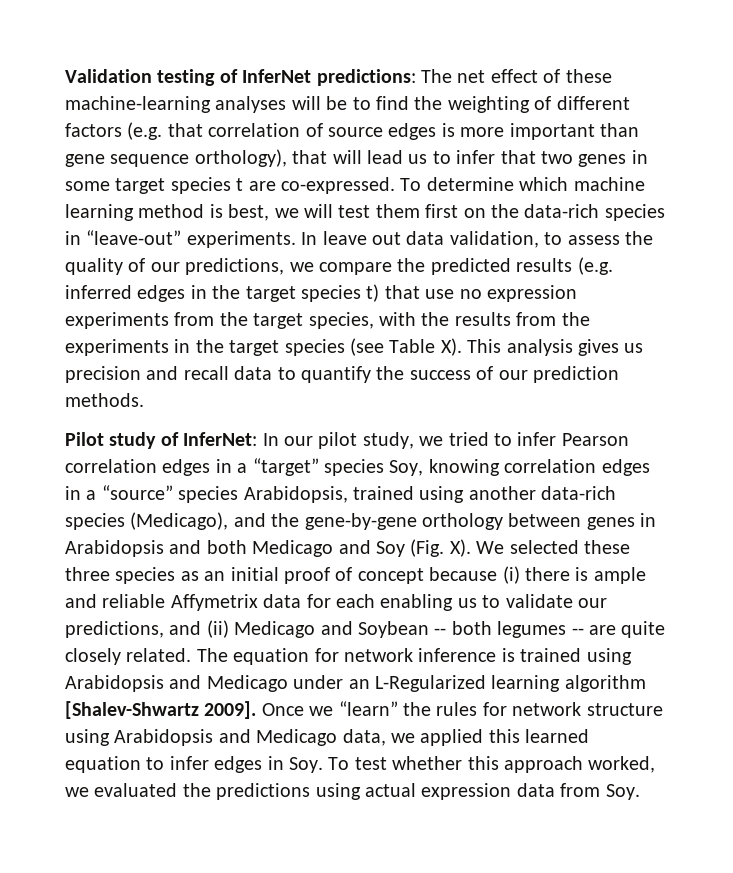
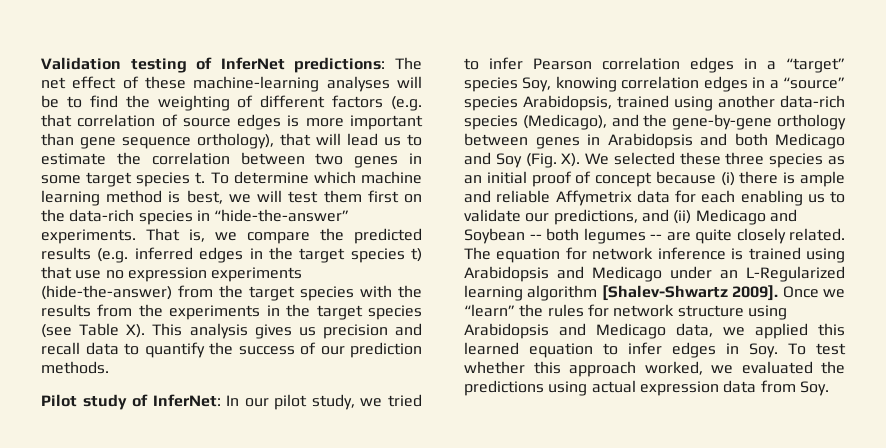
- Validation testing of InferNet predictions: The net effect of these machine-learning analyses will be to find the weighting of different factors (e.g. that correlation of source edges is more important than gene sequence orthology), that will lead us to infer that two genes in some target species t are co-expressed.
+ Validation testing of InferNet predictions: The net effect of these machine-learning analyses will be to find the weighting of different factors (e.g. that correlation of source edges is more important than gene sequence orthology), that will lead us to estimate the correlation between two genes in some target species t.
- To determine which machine learning method is best, we will test them first on the data-rich species in “leave-out” experiments. In leave out data validation, to assess the quality of our predictions, we compare the predicted results (e.g. inferred edges in the target species t) that use no expression experiments from the target species, with the results from the experiments in the target species (see Table X). This analysis gives us precision and recall data to quantify the success of our prediction methods.
+ To determine which machine learning method is best, we will test them first on the data-rich species in “hide-the-answer” experiments. That is, we compare the predicted results (e.g. inferred edges in the target species t) that use no expression experiments (hide-the-answer) from the target species with the results from the experiments in the target species (see Table X). This analysis gives us precision and recall data to quantify the success of our prediction methods.

